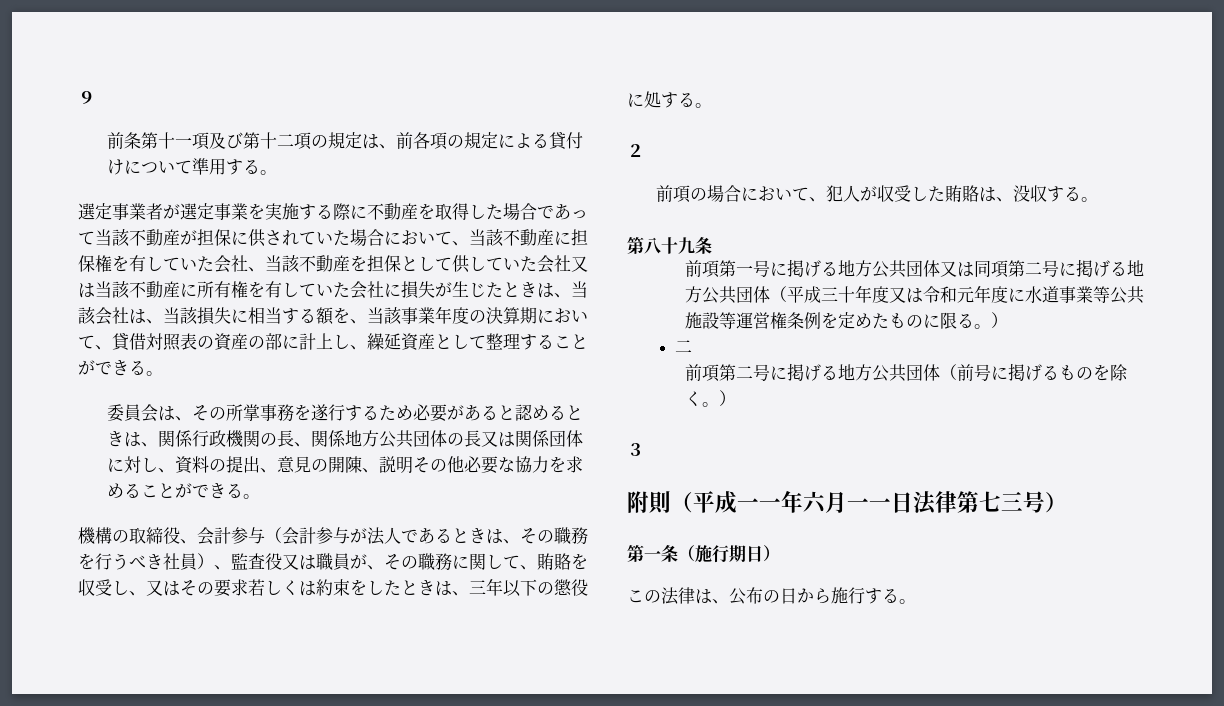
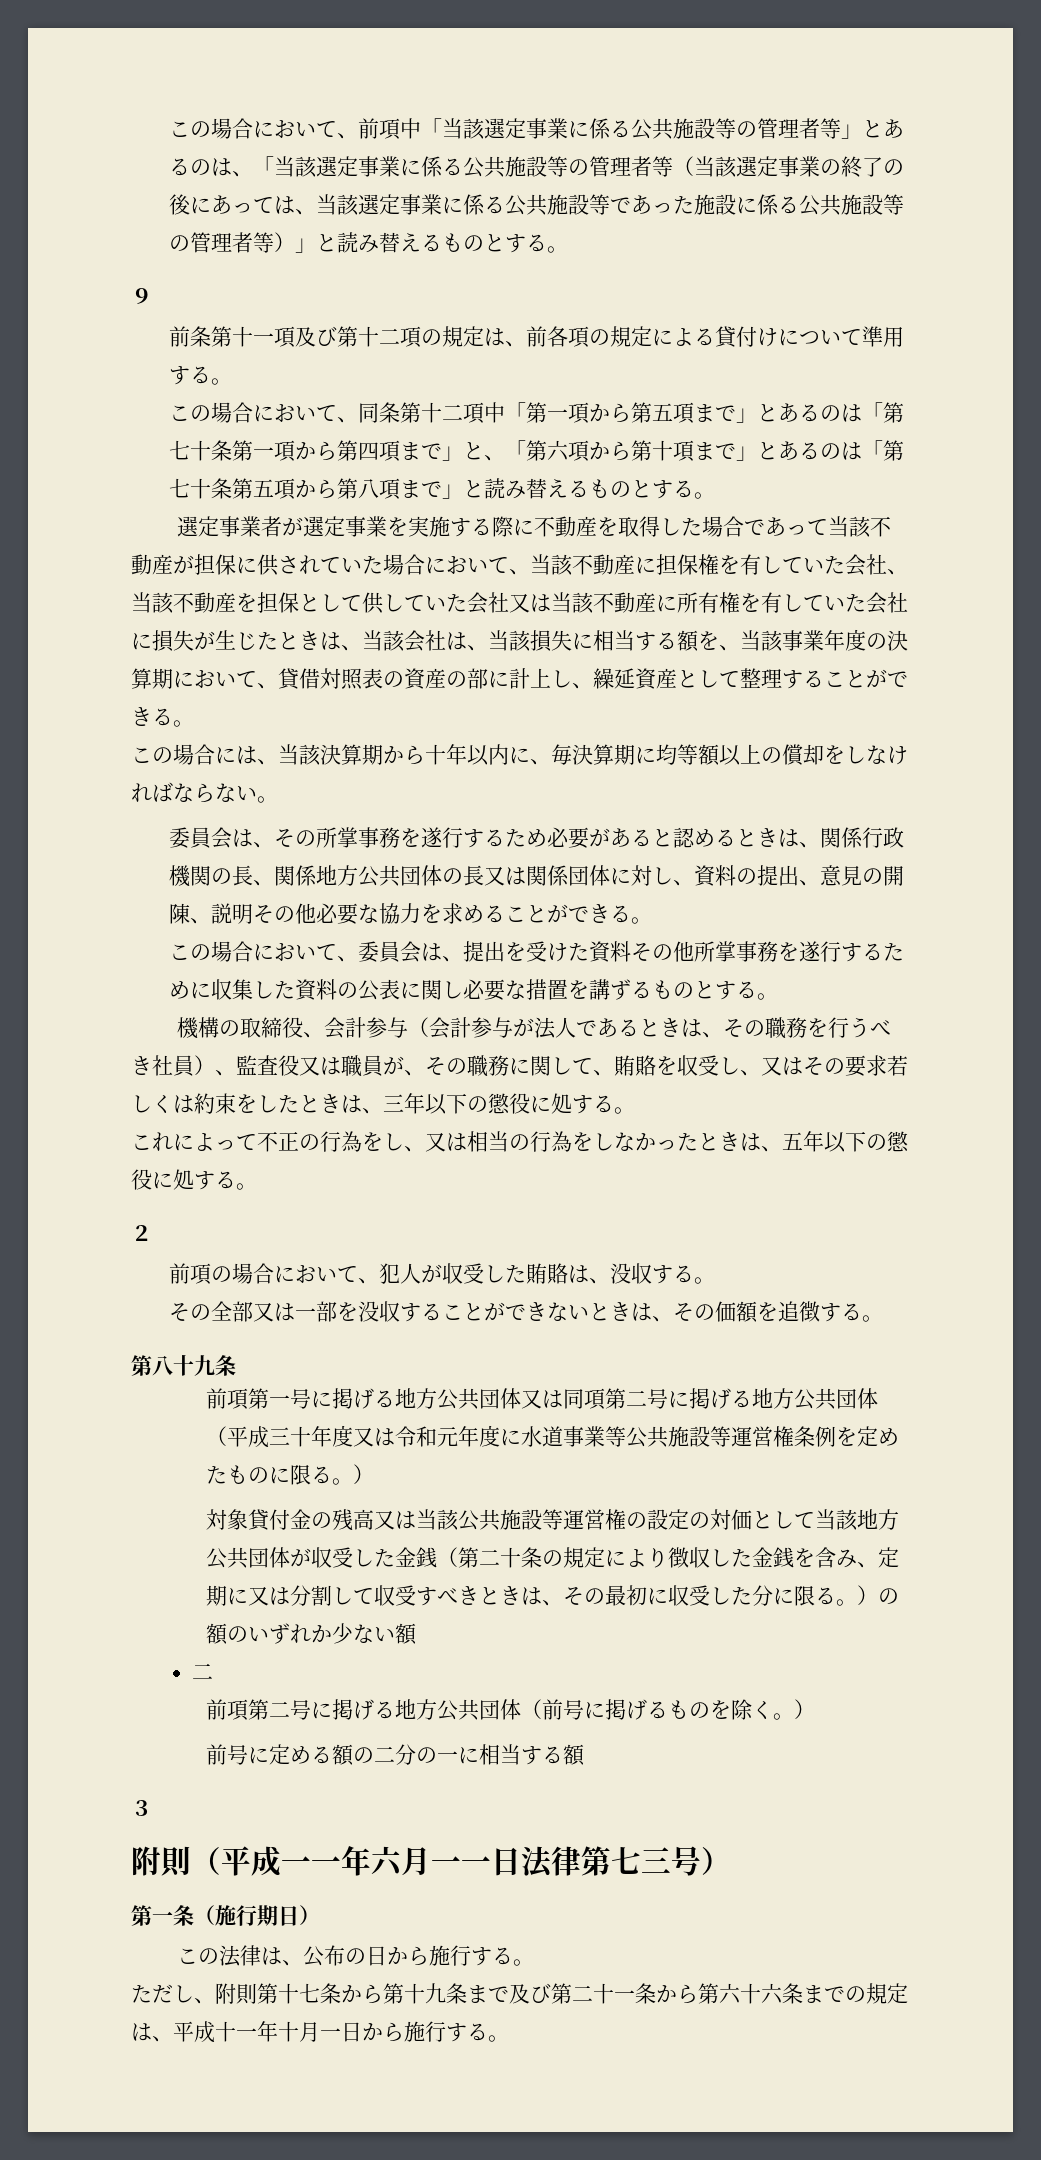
+ この場合において、前項中「当該選定事業に係る公共施設等の管理者等」とあるのは、「当該選定事業に係る公共施設等の管理者等（当該選定事業の終了の後にあっては、当該選定事業に係る公共施設等であった施設に係る公共施設等の管理者等）」と読み替えるものとする。
+ この場合において、同条第十二項中「第一項から第五項まで」とあるのは「第七十条第一項から第四項まで」と、「第六項から第十項まで」とあるのは「第七十条第五項から第八項まで」と読み替えるものとする。
+ この場合には、当該決算期から十年以内に、毎決算期に均等額以上の償却をしなければならない。
+ この場合において、委員会は、提出を受けた資料その他所掌事務を遂行するために収集した資料の公表に関し必要な措置を講ずるものとする。
+ これによって不正の行為をし、又は相当の行為をしなかったときは、五年以下の懲役に処する。
+ その全部又は一部を没収することができないときは、その価額を追徴する。
+ 対象貸付金の残高又は当該公共施設等運営権の設定の対価として当該地方公共団体が収受した金銭（第二十条の規定により徴収した金銭を含み、定期に又は分割して収受すべきときは、その最初に収受した分に限る。）の額のいずれか少ない額
+ 前号に定める額の二分の一に相当する額
+ ただし、附則第十七条から第十九条まで及び第二十一条から第六十六条までの規定は、平成十一年十月一日から施行する。

